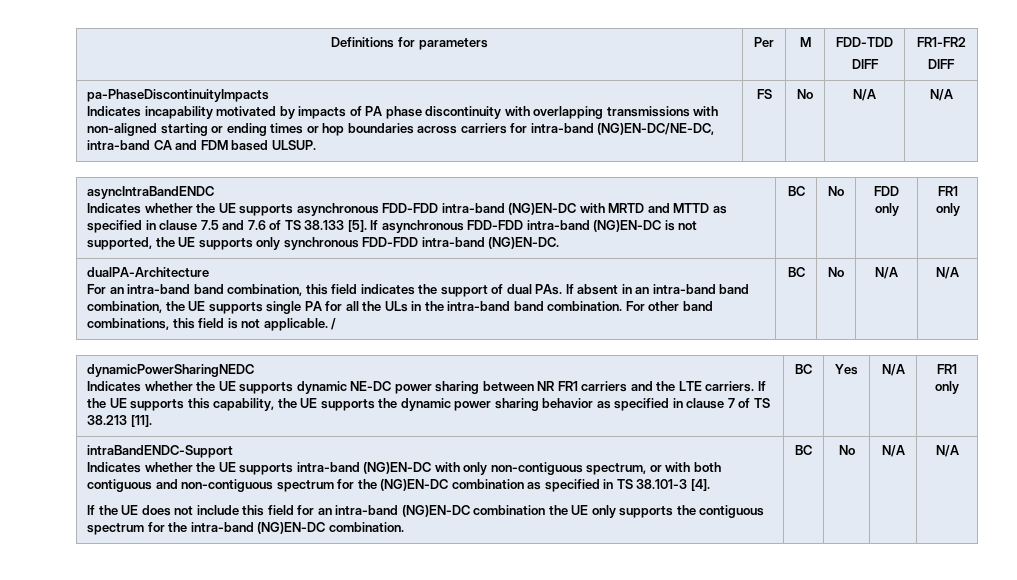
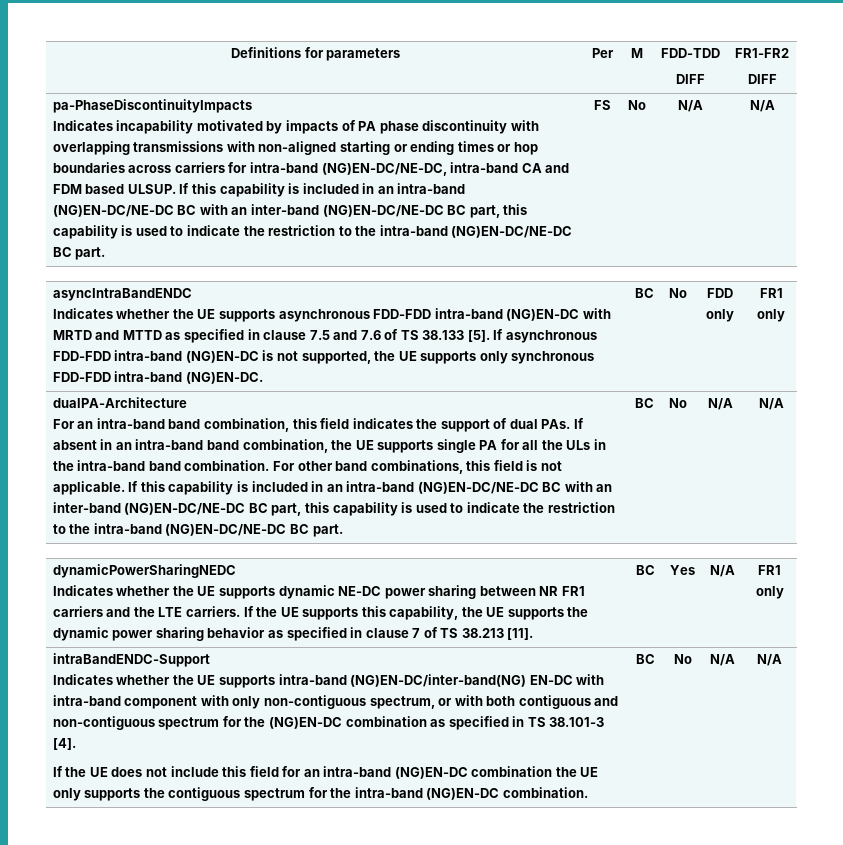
- Indicates incapability motivated by impacts of PA phase discontinuity with overlapping transmissions with non-aligned starting or ending times or hop boundaries across carriers for intra-band (NG)EN-DC/NE-DC, intra-band CA and FDM based ULSUP.
+ Indicates incapability motivated by impacts of PA phase discontinuity with overlapping transmissions with non-aligned starting or ending times or hop boundaries across carriers for intra-band (NG)EN-DC/NE-DC, intra-band CA and FDM based ULSUP. If this capability is included in an intra-band (NG)EN-DC/NE-DC BC with an inter-band (NG)EN-DC/NE-DC BC part, this capability is used to indicate the restriction to the intra-band (NG)EN-DC/NE-DC BC part.
- For other band combinations, this field is not applicable. /
+ For other band combinations, this field is not applicable. If this capability is included in an intra-band (NG)EN-DC/NE-DC BC with an inter-band (NG)EN-DC/NE-DC BC part, this capability is used to indicate the restriction to the intra-band (NG)EN-DC/NE-DC BC part.
- Indicates whether the UE supports intra-band (NG)EN-DC with only non-contiguous spectrum, or with both contiguous and non-contiguous spectrum for the (NG)EN-DC combination as specified in TS 38.101-3 [4].
+ Indicates whether the UE supports intra-band (NG)EN-DC/inter-band(NG) EN-DC with intra-band component with only non-contiguous spectrum, or with both contiguous and non-contiguous spectrum for the (NG)EN-DC combination as specified in TS 38.101-3 [4].

